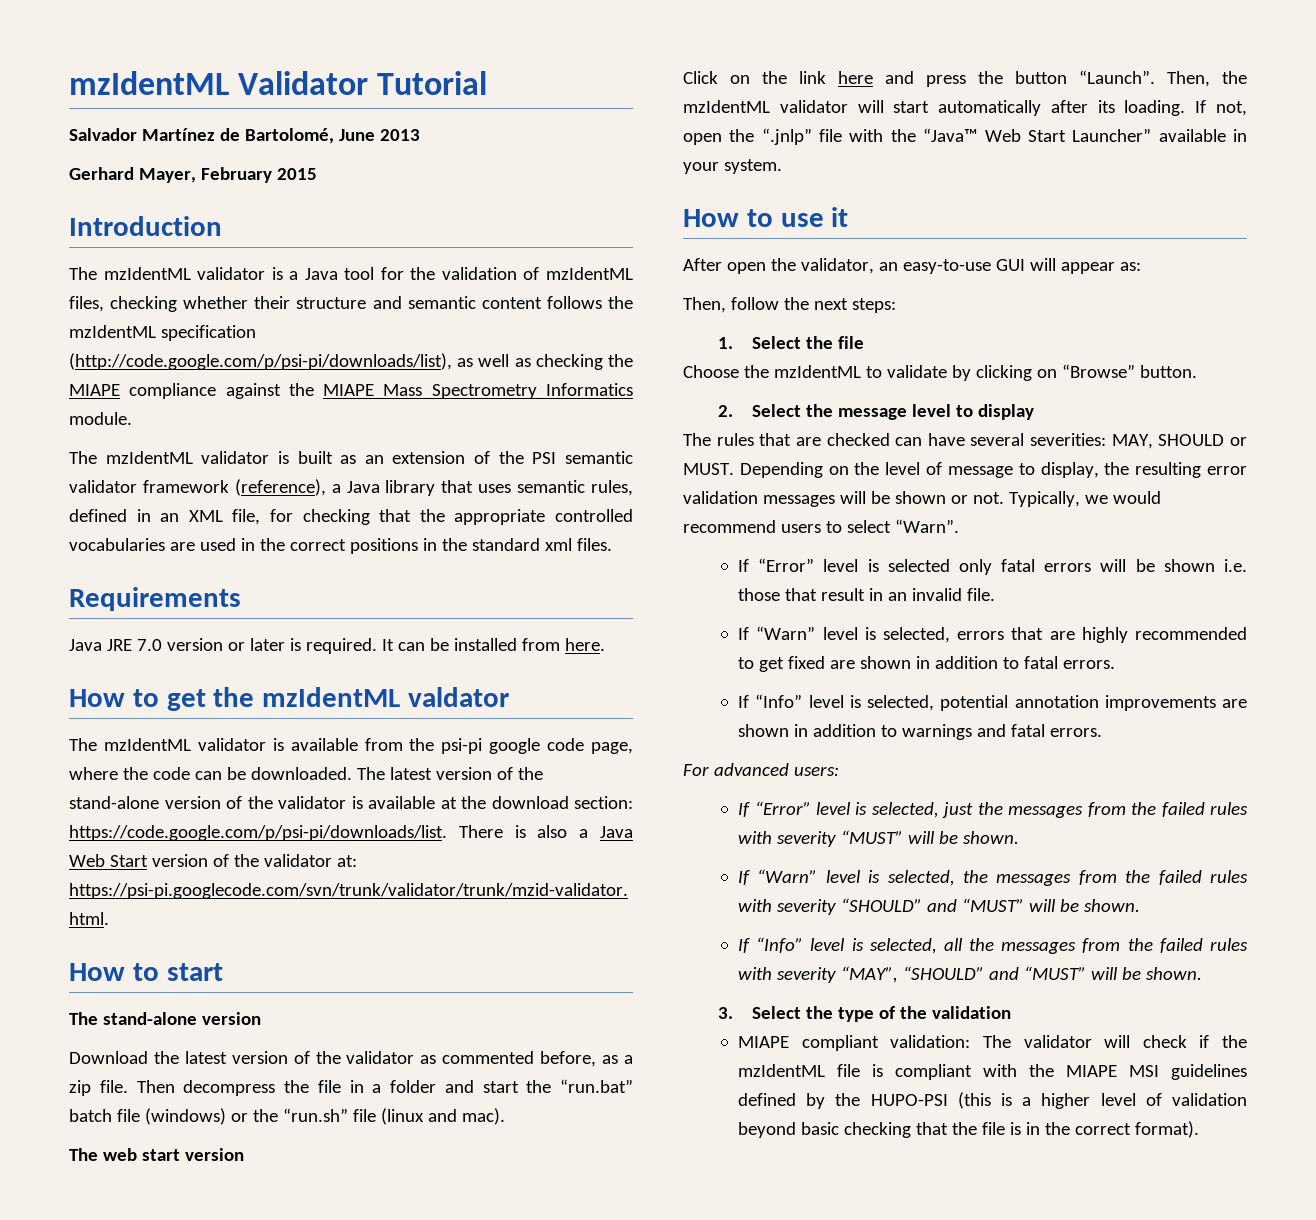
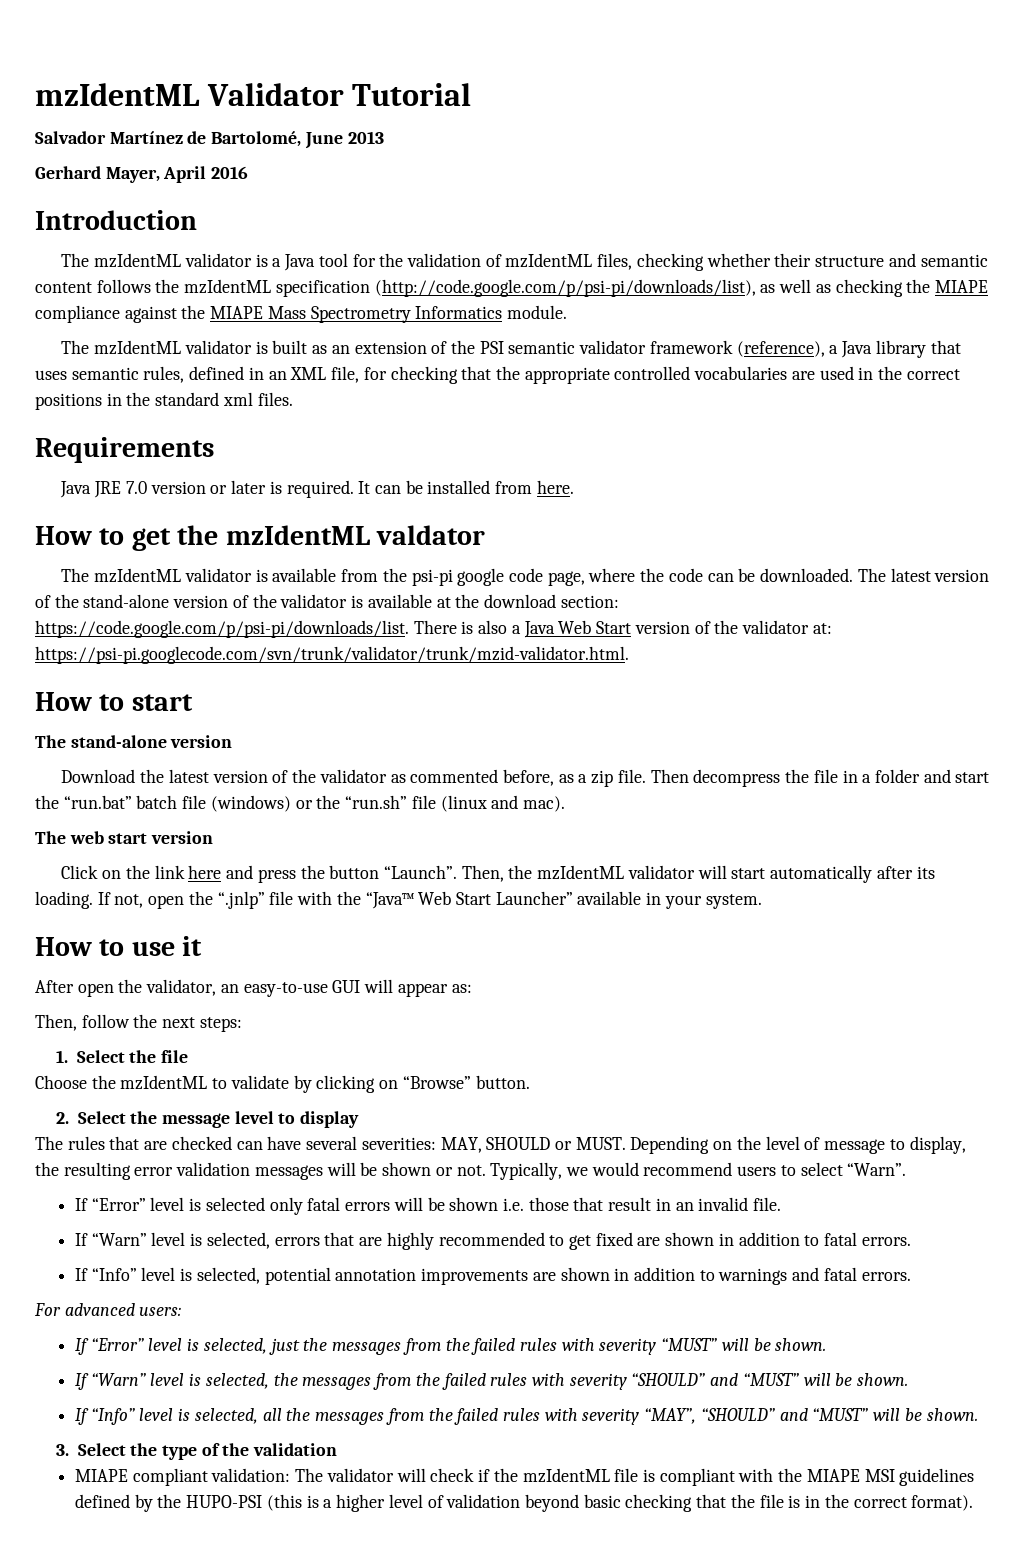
- Gerhard Mayer, February 2015
+ Gerhard Mayer, April 2016

